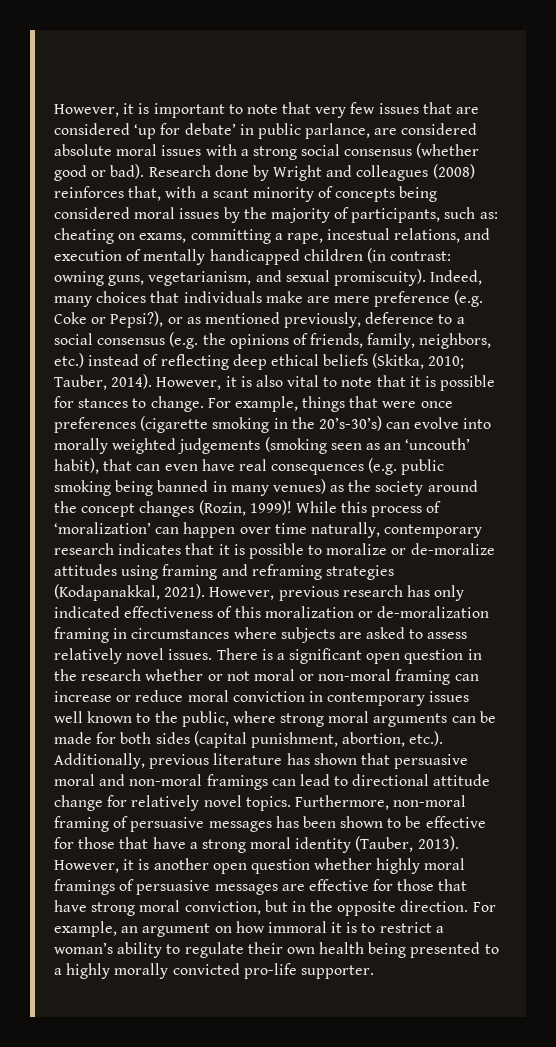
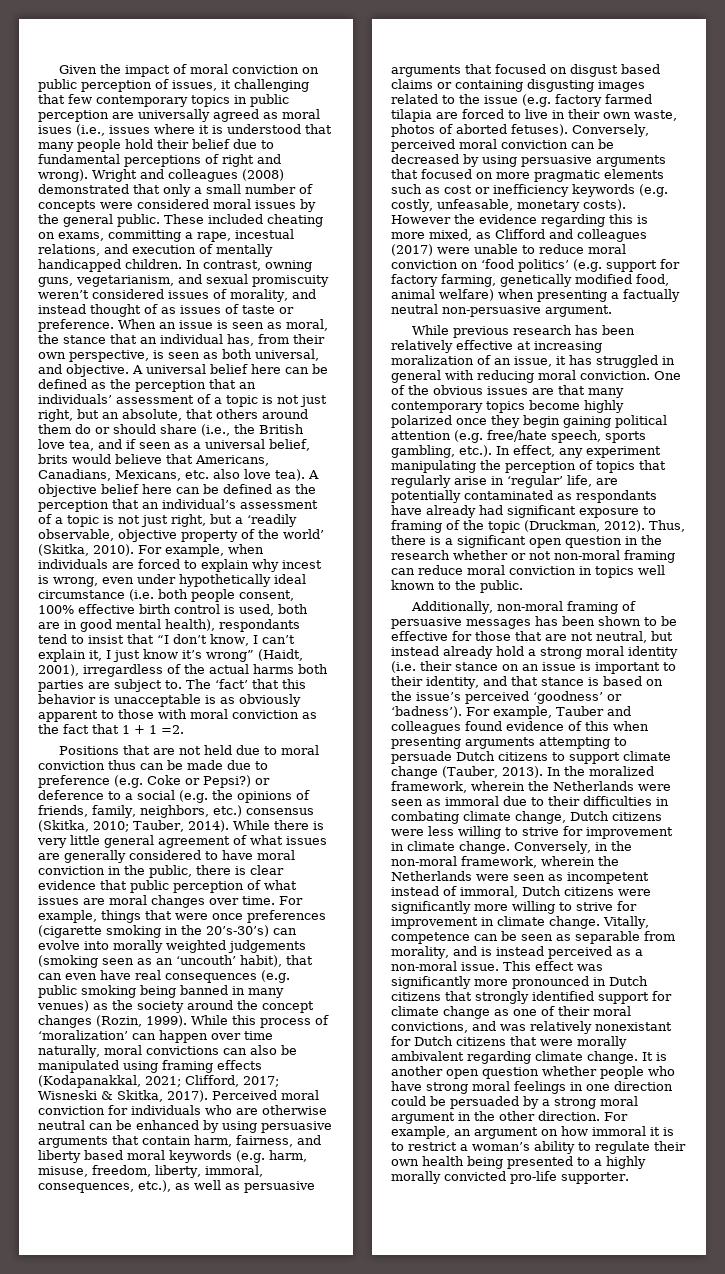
- However, it is important to note that very few issues that are considered ‘up for debate’ in public parlance, are considered absolute moral issues with a strong social consensus (whether good or bad). Research done by Wright and colleagues (2008) reinforces that, with a scant minority of concepts being considered moral issues by the majority of participants, such as: cheating on exams, committing a rape, incestual relations, and execution of mentally handicapped children (in contrast: owning guns, vegetarianism, and sexual promiscuity). Indeed, many choices that individuals make are mere preference (e.g. Coke or Pepsi?), or as mentioned previously, deference to a social consensus (e.g. the opinions of friends, family, neighbors, etc.) instead of reflecting deep ethical beliefs (Skitka, 2010; Tauber, 2014). However, it is also vital to note that it is possible for stances to change.
+ Given the impact of moral conviction on public perception of issues, it challenging that few contemporary topics in public perception are universally agreed as moral isues (i.e., issues where it is understood that many people hold their belief due to fundamental perceptions of right and wrong). Wright and colleagues (2008) demonstrated that only a small number of concepts were considered moral issues by the general public. These included cheating on exams, committing a rape, incestual relations, and execution of mentally handicapped children. In contrast, owning guns, vegetarianism, and sexual promiscuity weren’t considered issues of morality, and instead thought of as issues of taste or preference. When an issue is seen as moral, the stance that an individual has, from their own perspective, is seen as both universal, and objective. A universal belief here can be defined as the perception that an individuals’ assessment of a topic is not just right, but an absolute, that others around them do or should share (i.e., the British love tea, and if seen as a universal belief, brits would believe that Americans, Canadians, Mexicans, etc. also love tea). A objective belief here can be defined as the perception that an individual’s assessment of a topic is not just right, but a ‘readily observable, objective property of the world’ (Skitka, 2010). For example, when individuals are forced to explain why incest is wrong, even under hypothetically ideal circumstance (i.e. both people consent, 100% effective birth control is used, both are in good mental health), respondants tend to insist that “I don’t know, I can’t explain it, I just know it’s wrong” (Haidt, 2001), irregardless of the actual harms both parties are subject to. The ‘fact’ that this behavior is unacceptable is as obviously apparent to those with moral conviction as the fact that 1 + 1 =2.
+ Positions that are not held due to moral conviction thus can be made due to preference (e.g. Coke or Pepsi?) or deference to a social (e.g. the opinions of friends, family, neighbors, etc.) consensus (Skitka, 2010; Tauber, 2014). While there is very little general agreement of what issues are generally considered to have moral conviction in the public, there is clear evidence that public perception of what issues are moral changes over time.
- For example, things that were once preferences (cigarette smoking in the 20’s-30’s) can evolve into morally weighted judgements (smoking seen as an ‘uncouth’ habit), that can even have real consequences (e.g. public smoking being banned in many venues) as the society around the concept changes (Rozin, 1999)!
+ For example, things that were once preferences (cigarette smoking in the 20’s-30’s) can evolve into morally weighted judgements (smoking seen as an ‘uncouth’ habit), that can even have real consequences (e.g. public smoking being banned in many venues) as the society around the concept changes (Rozin, 1999).
- While this process of ‘moralization’ can happen over time naturally, contemporary research indicates that it is possible to moralize or de-moralize attitudes using framing and reframing strategies (Kodapanakkal, 2021). However, previous research has only indicated effectiveness of this moralization or de-moralization framing in circumstances where subjects are asked to assess relatively novel issues. There is a significant open question in the research whether or not moral or non-moral framing can increase or reduce moral conviction in contemporary issues well known to the public, where strong moral arguments can be made for both sides (capital punishment, abortion, etc.). Additionally, previous literature has shown that persuasive moral and non-moral framings can lead to directional attitude change for relatively novel topics. Furthermore, non-moral framing of persuasive messages has been shown to be effective for those that have a strong moral identity (Tauber, 2013). However, it is another open question whether highly moral framings of persuasive messages are effective for those that have strong moral conviction, but in the opposite direction.
+ While this process of ‘moralization’ can happen over time naturally, moral convictions can also be manipulated using framing effects (Kodapanakkal, 2021; Clifford, 2017; Wisneski & Skitka, 2017). Perceived moral conviction for individuals who are otherwise neutral can be enhanced by using persuasive arguments that contain harm, fairness, and liberty based moral keywords (e.g. harm, misuse, freedom, liberty, immoral, consequences, etc.), as well as persuasive arguments that focused on disgust based claims or containing disgusting images related to the issue (e.g. factory farmed tilapia are forced to live in their own waste, photos of aborted fetuses). Conversely, perceived moral conviction can be decreased by using persuasive arguments that focused on more pragmatic elements such as cost or inefficiency keywords (e.g. costly, unfeasable, monetary costs). However the evidence regarding this is more mixed, as Clifford and colleagues (2017) were unable to reduce moral conviction on ‘food politics’ (e.g. support for factory farming, genetically modified food, animal welfare) when presenting a factually neutral non-persuasive argument.
+ While previous research has been relatively effective at increasing moralization of an issue, it has struggled in general with reducing moral conviction. One of the obvious issues are that many contemporary topics become highly polarized once they begin gaining political attention (e.g. free/hate speech, sports gambling, etc.). In effect, any experiment manipulating the perception of topics that regularly arise in ‘regular’ life, are potentially contaminated as respondants have already had significant exposure to framing of the topic (Druckman, 2012). Thus, there is a significant open question in the research whether or not non-moral framing can reduce moral conviction in topics well known to the public.
+ Additionally, non-moral framing of persuasive messages has been shown to be effective for those that are not neutral, but instead already hold a strong moral identity (i.e. their stance on an issue is important to their identity, and that stance is based on the issue’s perceived ‘goodness’ or ‘badness’). For example, Tauber and colleagues found evidence of this when presenting arguments attempting to persuade Dutch citizens to support climate change (Tauber, 2013). In the moralized framework, wherein the Netherlands were seen as immoral due to their difficulties in combating climate change, Dutch citizens were less willing to strive for improvement in climate change. Conversely, in the non-moral framework, wherein the Netherlands were seen as incompetent instead of immoral, Dutch citizens were significantly more willing to strive for improvement in climate change. Vitally, competence can be seen as separable from morality, and is instead perceived as a non-moral issue. This effect was significantly more pronounced in Dutch citizens that strongly identified support for climate change as one of their moral convictions, and was relatively nonexistant for Dutch citizens that were morally ambivalent regarding climate change. It is another open question whether people who have strong moral feelings in one direction could be persuaded by a strong moral argument in the other direction.

